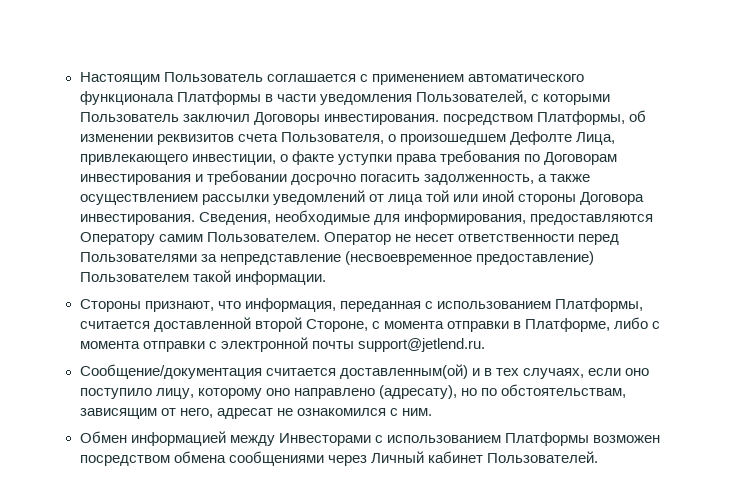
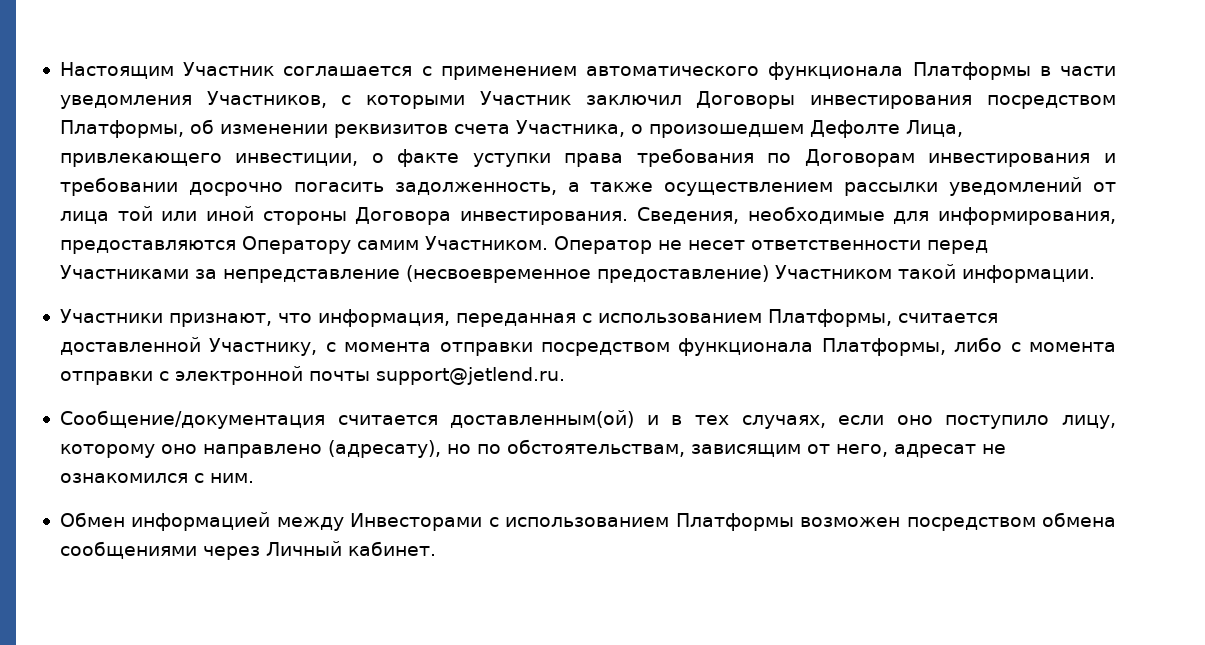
- Настоящим Пользователь соглашается с применением автоматического функционала Платформы в части уведомления Пользователей, с которыми Пользователь заключил Договоры инвестирования. посредством Платформы, об изменении реквизитов счета Пользователя, о произошедшем Дефолте Лица, привлекающего инвестиции, о факте уступки права требования по Договорам инвестирования и требовании досрочно погасить задолженность, а также осуществлением рассылки уведомлений от лица той или иной стороны Договора инвестирования.
+ Настоящим Участник соглашается с применением автоматического функционала Платформы в части уведомления Участников, с которыми Участник заключил Договоры инвестирования посредством Платформы, об изменении реквизитов счета Участника, о произошедшем Дефолте Лица, привлекающего инвестиции, о факте уступки права требования по Договорам инвестирования и требовании досрочно погасить задолженность, а также осуществлением рассылки уведомлений от лица той или иной стороны Договора инвестирования.
- Сведения, необходимые для информирования, предоставляются Оператору самим Пользователем.
+ Сведения, необходимые для информирования, предоставляются Оператору самим Участником.
- Оператор не несет ответственности перед Пользователями за непредставление (несвоевременное предоставление) Пользователем такой информации.
+ Оператор не несет ответственности перед Участниками за непредставление (несвоевременное предоставление) Участником такой информации.
- Стороны признают, что информация, переданная с использованием Платформы, считается доставленной второй Стороне, с момента отправки в Платформе, либо с момента отправки с электронной почты support@jetlend.ru.
+ Участники признают, что информация, переданная с использованием Платформы, считается доставленной Участнику, с момента отправки посредством функционала Платформы, либо с момента отправки с электронной почты support@jetlend.ru.
- Обмен информацией между Инвесторами с использованием Платформы возможен посредством обмена сообщениями через Личный кабинет Пользователей.
+ Обмен информацией между Инвесторами с использованием Платформы возможен посредством обмена сообщениями через Личный кабинет.

